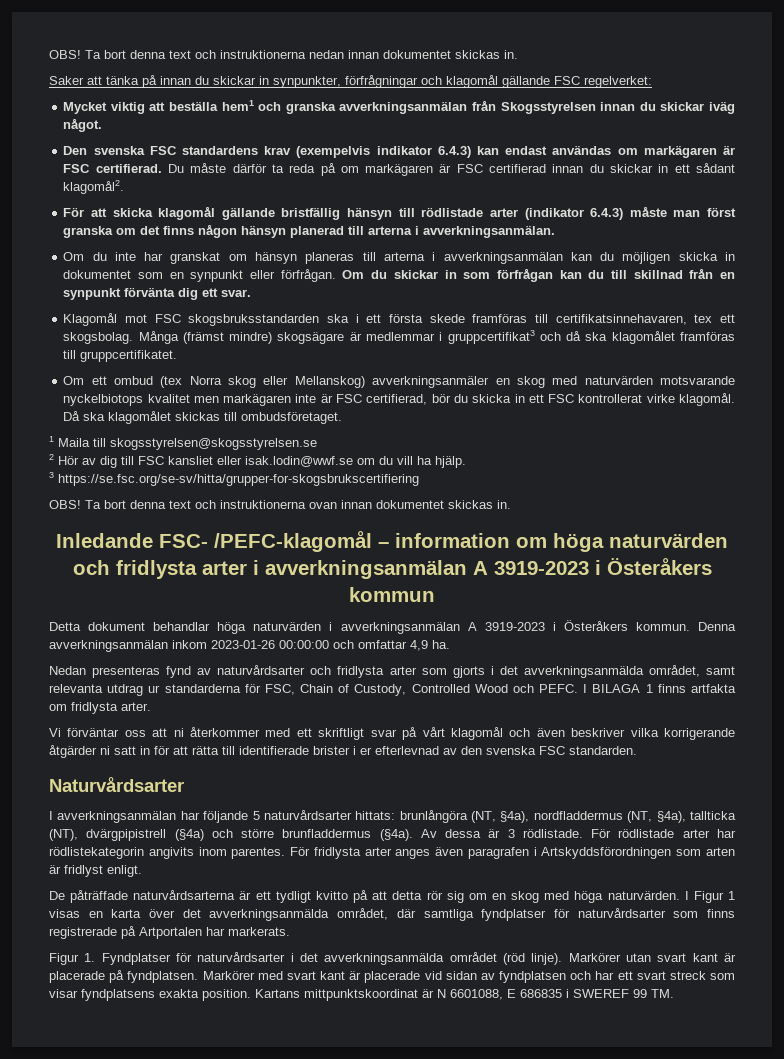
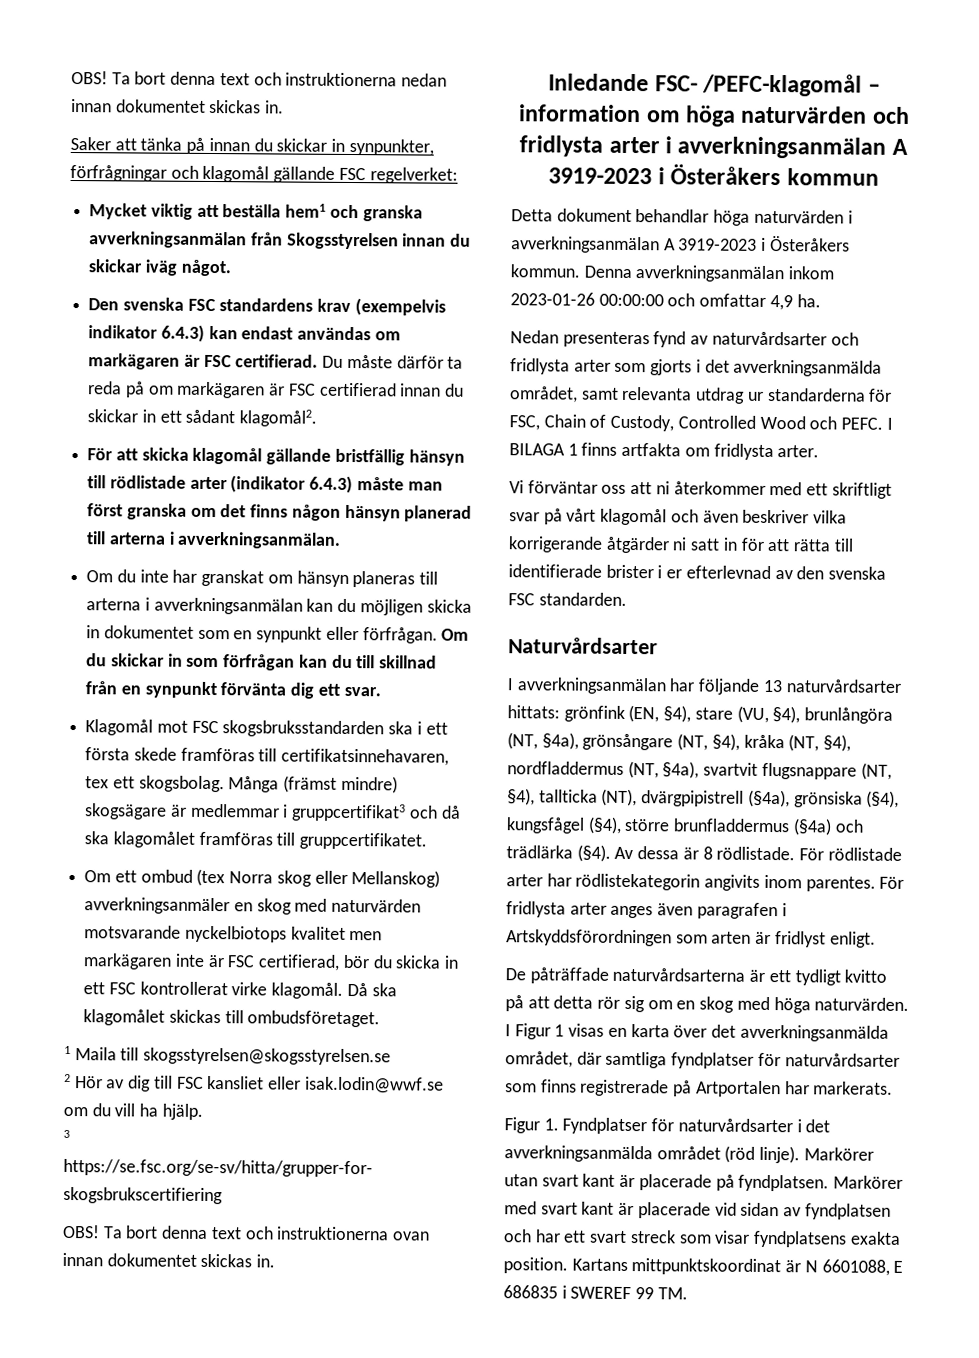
- I avverkningsanmälan har följande 5 naturvårdsarter hittats: brunlångöra (NT, §4a), nordfladdermus (NT, §4a), tallticka (NT), dvärgpipistrell (§4a) och större brunfladdermus (§4a).
+ I avverkningsanmälan har följande 13 naturvårdsarter hittats: grönfink (EN, §4), stare (VU, §4), brunlångöra (NT, §4a), grönsångare (NT, §4), kråka (NT, §4), nordfladdermus (NT, §4a), svartvit flugsnappare (NT, §4), tallticka (NT), dvärgpipistrell (§4a), grönsiska (§4), kungsfågel (§4), större brunfladdermus (§4a) och trädlärka (§4).
- Av dessa är 3 rödlistade.
+ Av dessa är 8 rödlistade.

